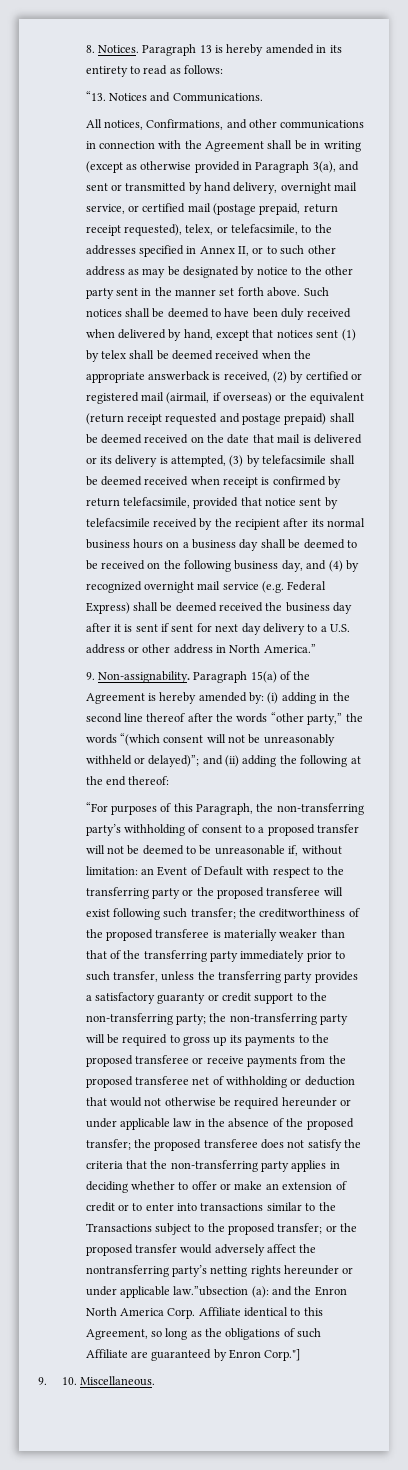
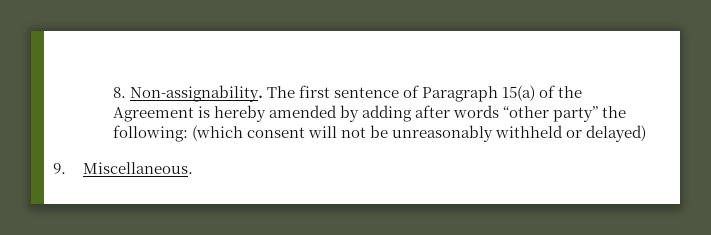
- 8. Notices. Paragraph 13 is hereby amended in its entirety to read as follows:
- “13. Notices and Communications.
- All notices, Confirmations, and other communications in connection with the Agreement shall be in writing (except as otherwise provided in Paragraph 3(a), and sent or transmitted by hand delivery, overnight mail service, or certified mail (postage prepaid, return receipt requested), telex, or telefacsimile, to the addresses specified in Annex II, or to such other address as may be designated by notice to the other party sent in the manner set forth above. Such notices shall be deemed to have been duly received when delivered by hand, except that notices sent (1) by telex shall be deemed received when the appropriate answerback is received, (2) by certified or registered mail (airmail, if overseas) or the equivalent (return receipt requested and postage prepaid) shall be deemed received on the date that mail is delivered or its delivery is attempted, (3) by telefacsimile shall be deemed received when receipt is confirmed by return telefacsimile, provided that notice sent by telefacsimile received by the recipient after its normal business hours on a business day shall be deemed to be received on the following business day, and (4) by recognized overnight mail service (e.g. Federal Express) shall be deemed received the business day after it is sent if sent for next day delivery to a U.S. address or other address in North America.”
- 9. Non-assignability. Paragraph 15(a) of the Agreement is hereby amended by: (i) adding in the second line thereof after the words “other party,” the words “(which consent will not be unreasonably withheld or delayed)”; and (ii) adding the following at the end thereof:
- “For purposes of this Paragraph, the non-transferring party’s withholding of consent to a proposed transfer will not be deemed to be unreasonable if, without limitation: an Event of Default with respect to the transferring party or the proposed transferee will exist following such transfer; the creditworthiness of the proposed transferee is materially weaker than that of the transferring party immediately prior to such transfer, unless the transferring party provides a satisfactory guaranty or credit support to the non-transferring party; the non-transferring party will be required to gross up its payments to the proposed transferee or receive payments from the proposed transferee net of withholding or deduction that would not otherwise be required hereunder or under applicable law in the absence of the proposed transfer; the proposed transferee does not satisfy the criteria that the non-transferring party applies in deciding whether to offer or make an extension of credit or to enter into transactions similar to the Transactions subject to the proposed transfer; or the proposed transfer would adversely affect the nontransferring party’s netting rights hereunder or under applicable law.”ubsection (a): and the Enron North America Corp. Affiliate identical to this Agreement, so long as the obligations of such Affiliate are guaranteed by Enron Corp."]
- 9. 10. Miscellaneous.
+ 8. Non-assignability. The first sentence of Paragraph 15(a) of the Agreement is hereby amended by adding after words “other party” the following: (which consent will not be unreasonably withheld or delayed)
+ 9. Miscellaneous.

